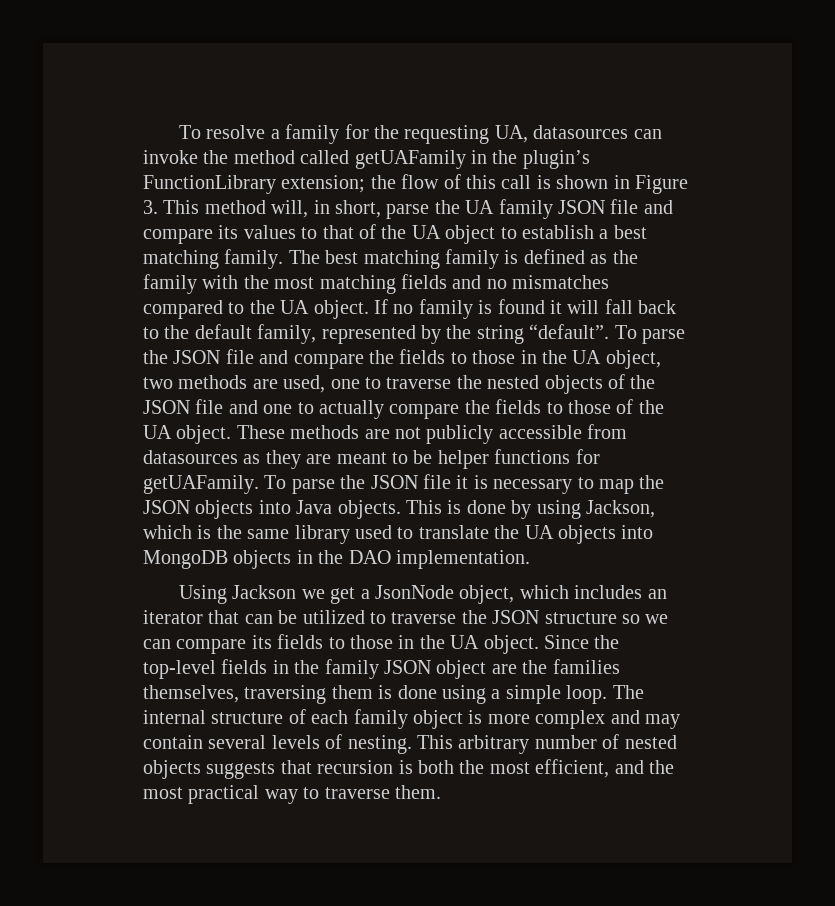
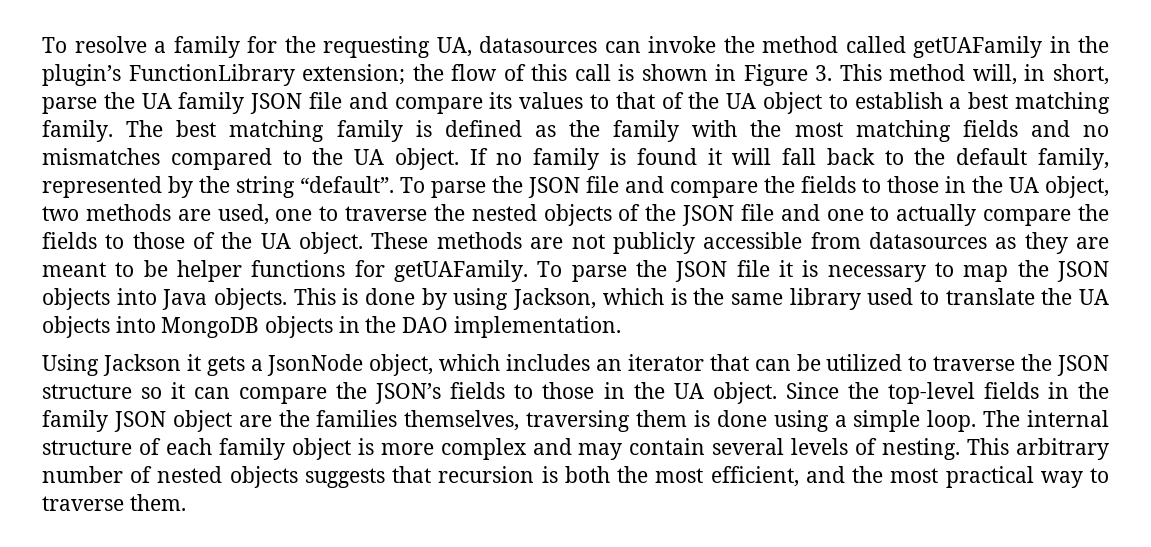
- Using Jackson we get a JsonNode object, which includes an iterator that can be utilized to traverse the JSON structure so we can compare its fields to those in the UA object.
+ Using Jackson it gets a JsonNode object, which includes an iterator that can be utilized to traverse the JSON structure so it can compare the JSON’s fields to those in the UA object.

